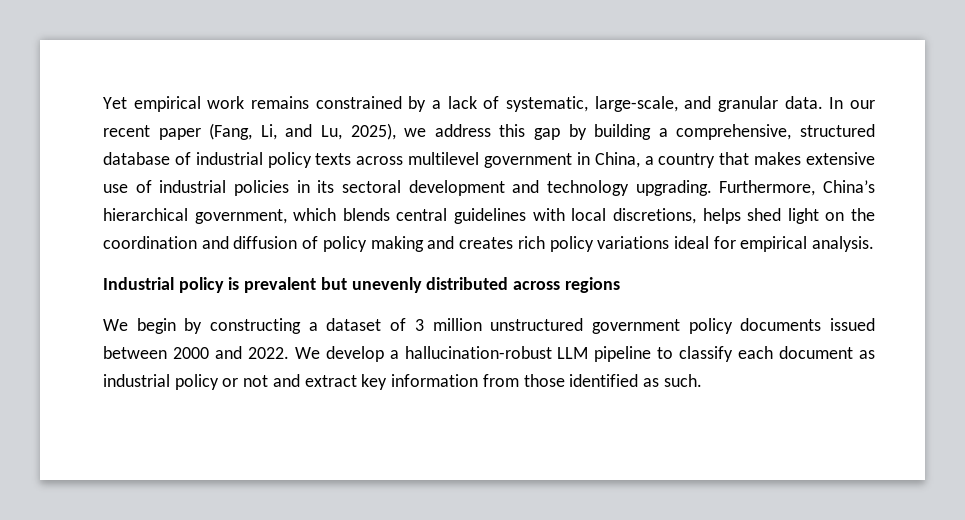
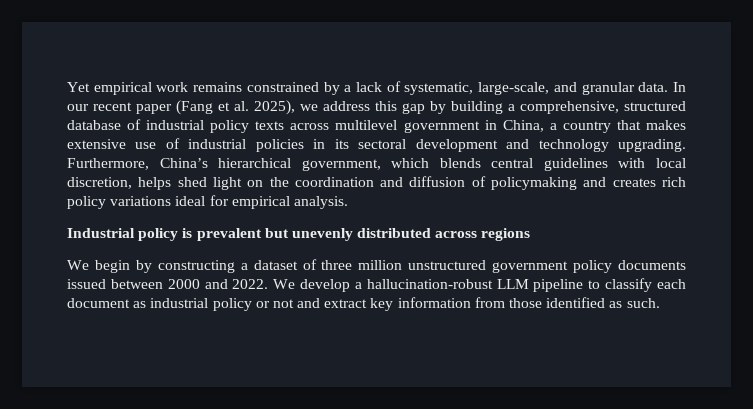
- In our recent paper (Fang, Li, and Lu, 2025), we address this gap by building a comprehensive, structured database of industrial policy texts across multilevel government in China, a country that makes extensive use of industrial policies in its sectoral development and technology upgrading.
+ In our recent paper (Fang et al. 2025), we address this gap by building a comprehensive, structured database of industrial policy texts across multilevel government in China, a country that makes extensive use of industrial policies in its sectoral development and technology upgrading.
- Furthermore, China’s hierarchical government, which blends central guidelines with local discretions, helps shed light on the coordination and diffusion of policy making and creates rich policy variations ideal for empirical analysis.
+ Furthermore, China’s hierarchical government, which blends central guidelines with local discretion, helps shed light on the coordination and diffusion of policymaking and creates rich policy variations ideal for empirical analysis.
- We begin by constructing a dataset of 3 million unstructured government policy documents issued between 2000 and 2022.
+ We begin by constructing a dataset of three million unstructured government policy documents issued between 2000 and 2022.

